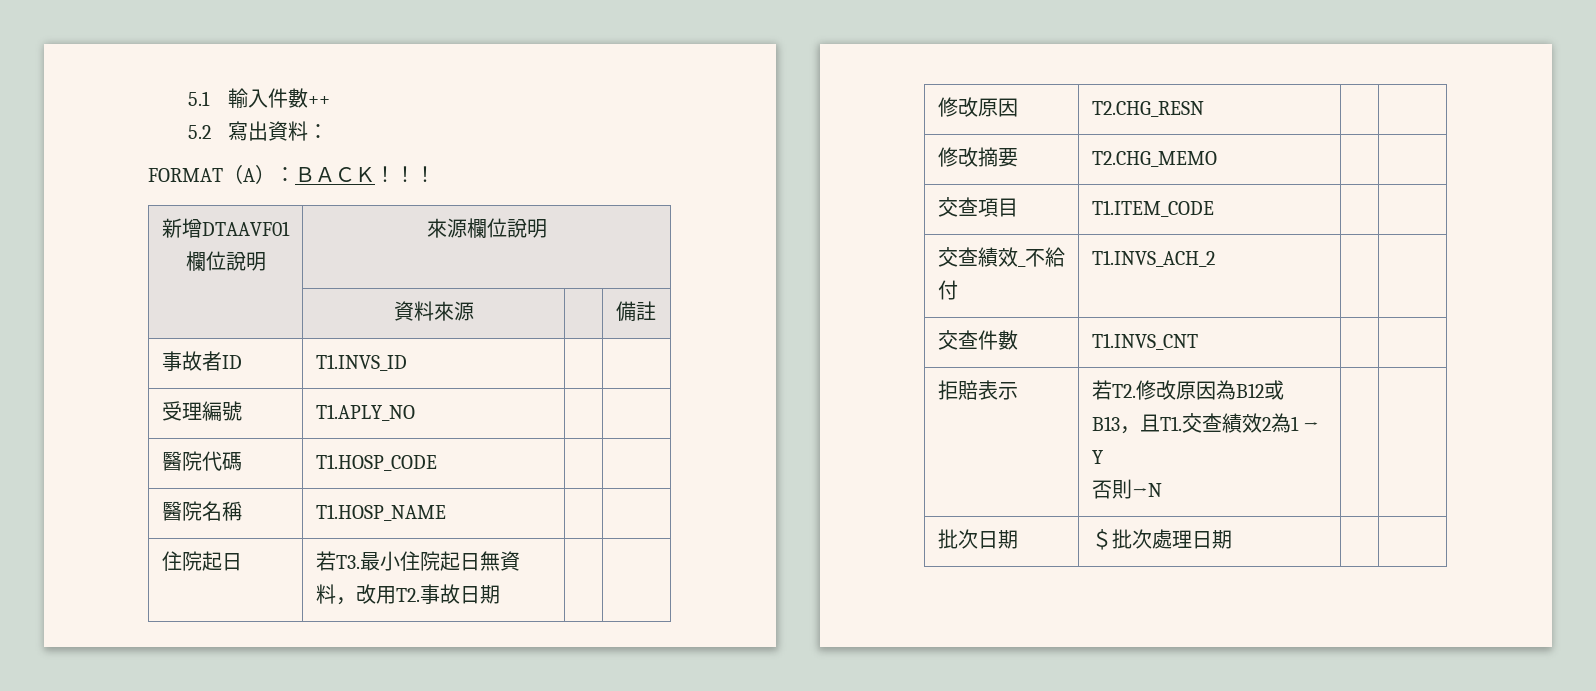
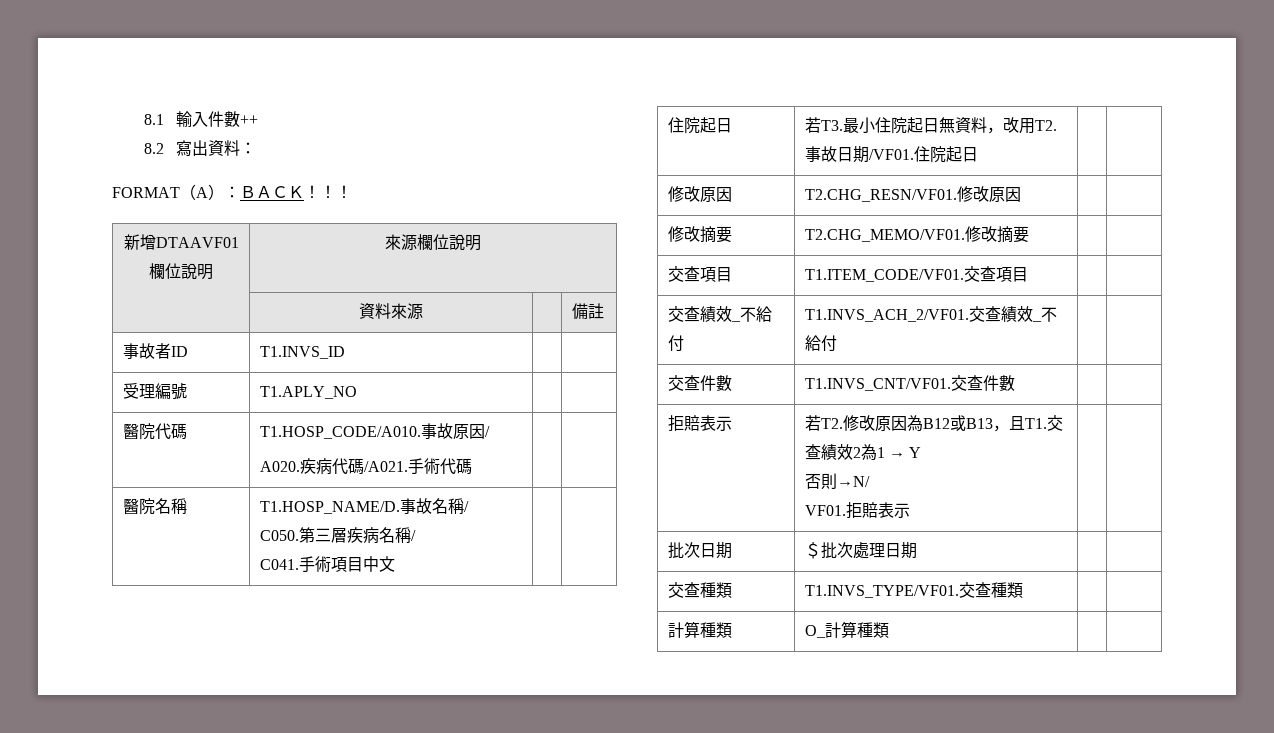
- 5.1輸入件數++
+ 8.1輸入件數++
- 5.2寫出資料：
+ 8.2寫出資料：
- 醫院代碼 | T1.HOSP_CODE | |
- 醫院名稱 | T1.HOSP_NAME | |
+ 醫院代碼 | T1.HOSP_CODE/A010.事故原因/
+ A020.疾病代碼/A021.手術代碼 | |
+ 醫院名稱 | T1.HOSP_NAME/D.事故名稱/
+ C050.第三層疾病名稱/
+ C041.手術項目中文 | |
- 住院起日 | 若T3.最小住院起日無資料，改用T2.事故日期 | |
- 修改原因 | T2.CHG_RESN | |
- 修改摘要 | T2.CHG_MEMO | |
- 交查項目 | T1.ITEM_CODE | |
- 交查績效_不給付 | T1.INVS_ACH_2 | |
- 交查件數 | T1.INVS_CNT | |
+ 住院起日 | 若T3.最小住院起日無資料，改用T2.事故日期/VF01.住院起日 | |
+ 修改原因 | T2.CHG_RESN/VF01.修改原因 | |
+ 修改摘要 | T2.CHG_MEMO/VF01.修改摘要 | |
+ 交查項目 | T1.ITEM_CODE/VF01.交查項目 | |
+ 交查績效_不給付 | T1.INVS_ACH_2/VF01.交查績效_不給付 | |
+ 交查件數 | T1.INVS_CNT/VF01.交查件數 | |
  拒賠表示 | 若T2.修改原因為B12或B13，且T1.交查績效2為1 → Y
- 否則→N | |
+ 否則→N/
+ VF01.拒賠表示 | |
+ 交查種類 | T1.INVS_TYPE/VF01.交查種類 | |
+ 計算種類 | O_計算種類 | |

